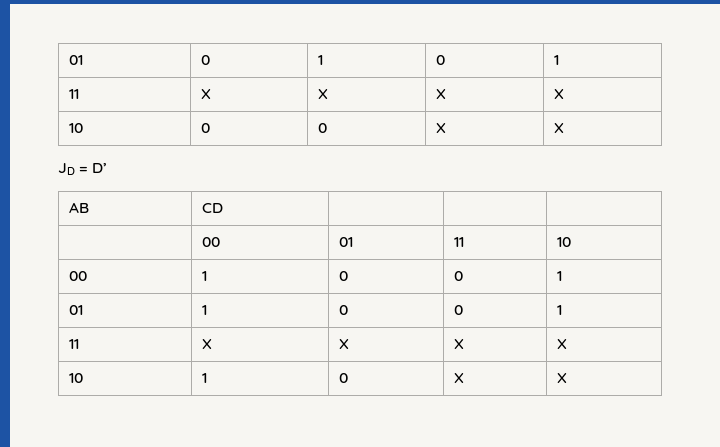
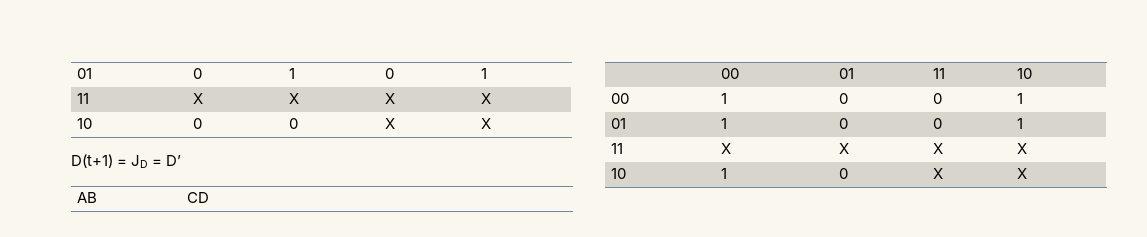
- JD = D’
+ D(t+1) = JD = D’

